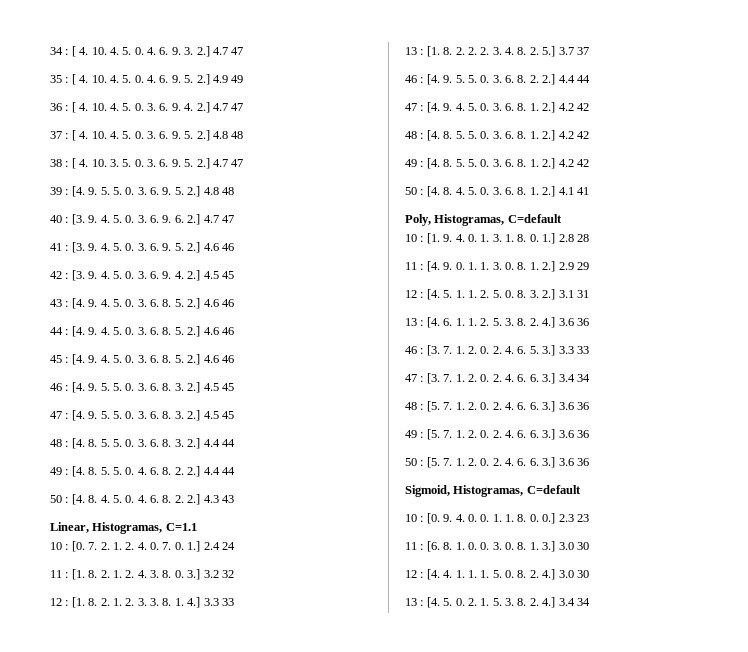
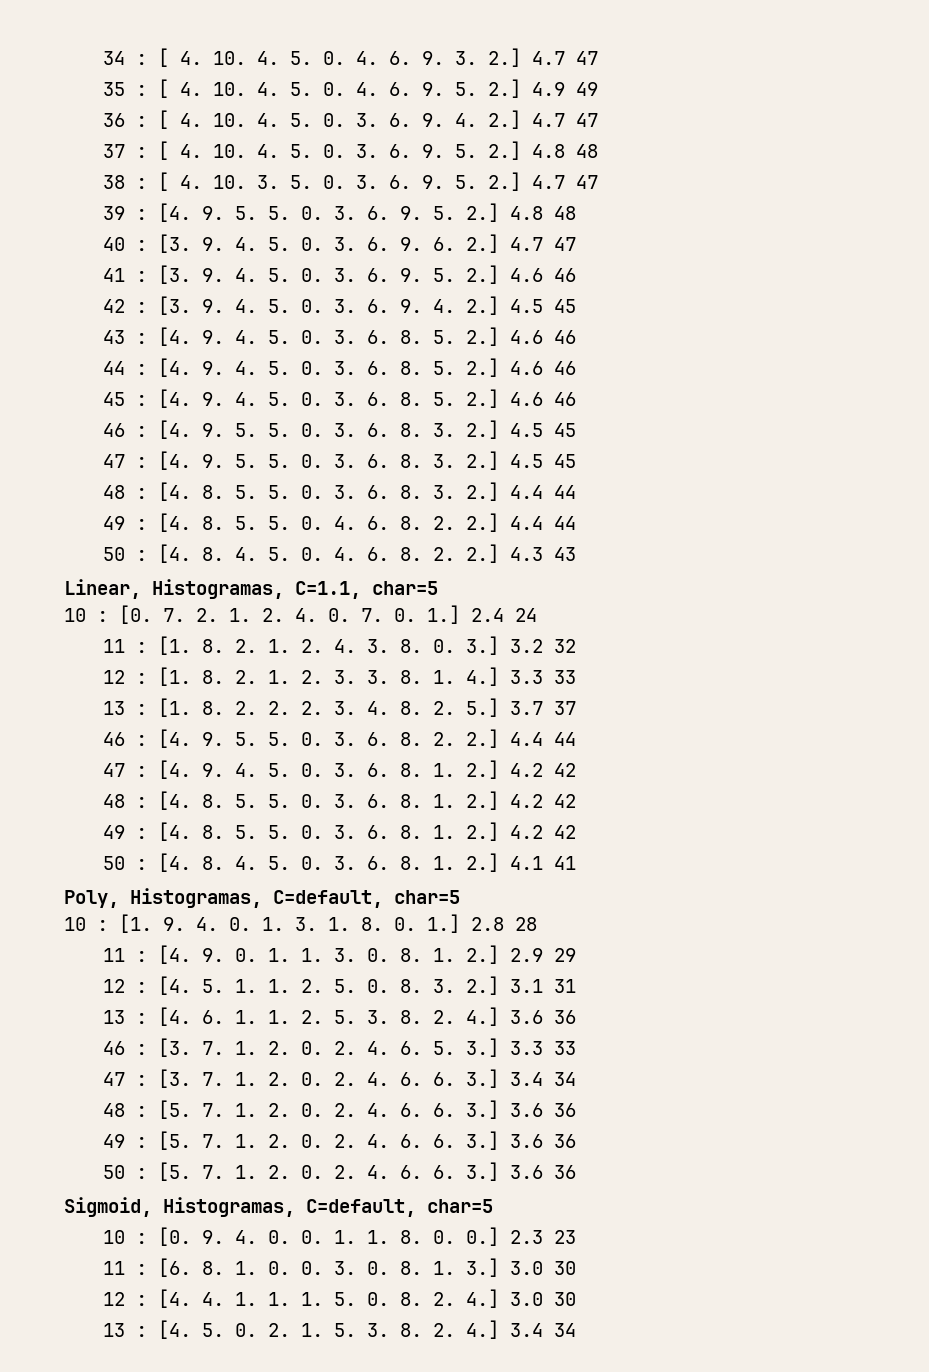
- Linear, Histogramas, C=1.1
+ Linear, Histogramas, C=1.1, char=5
- Poly, Histogramas, C=default
+ Poly, Histogramas, C=default, char=5
- Sigmoid, Histogramas, C=default
+ Sigmoid, Histogramas, C=default, char=5

